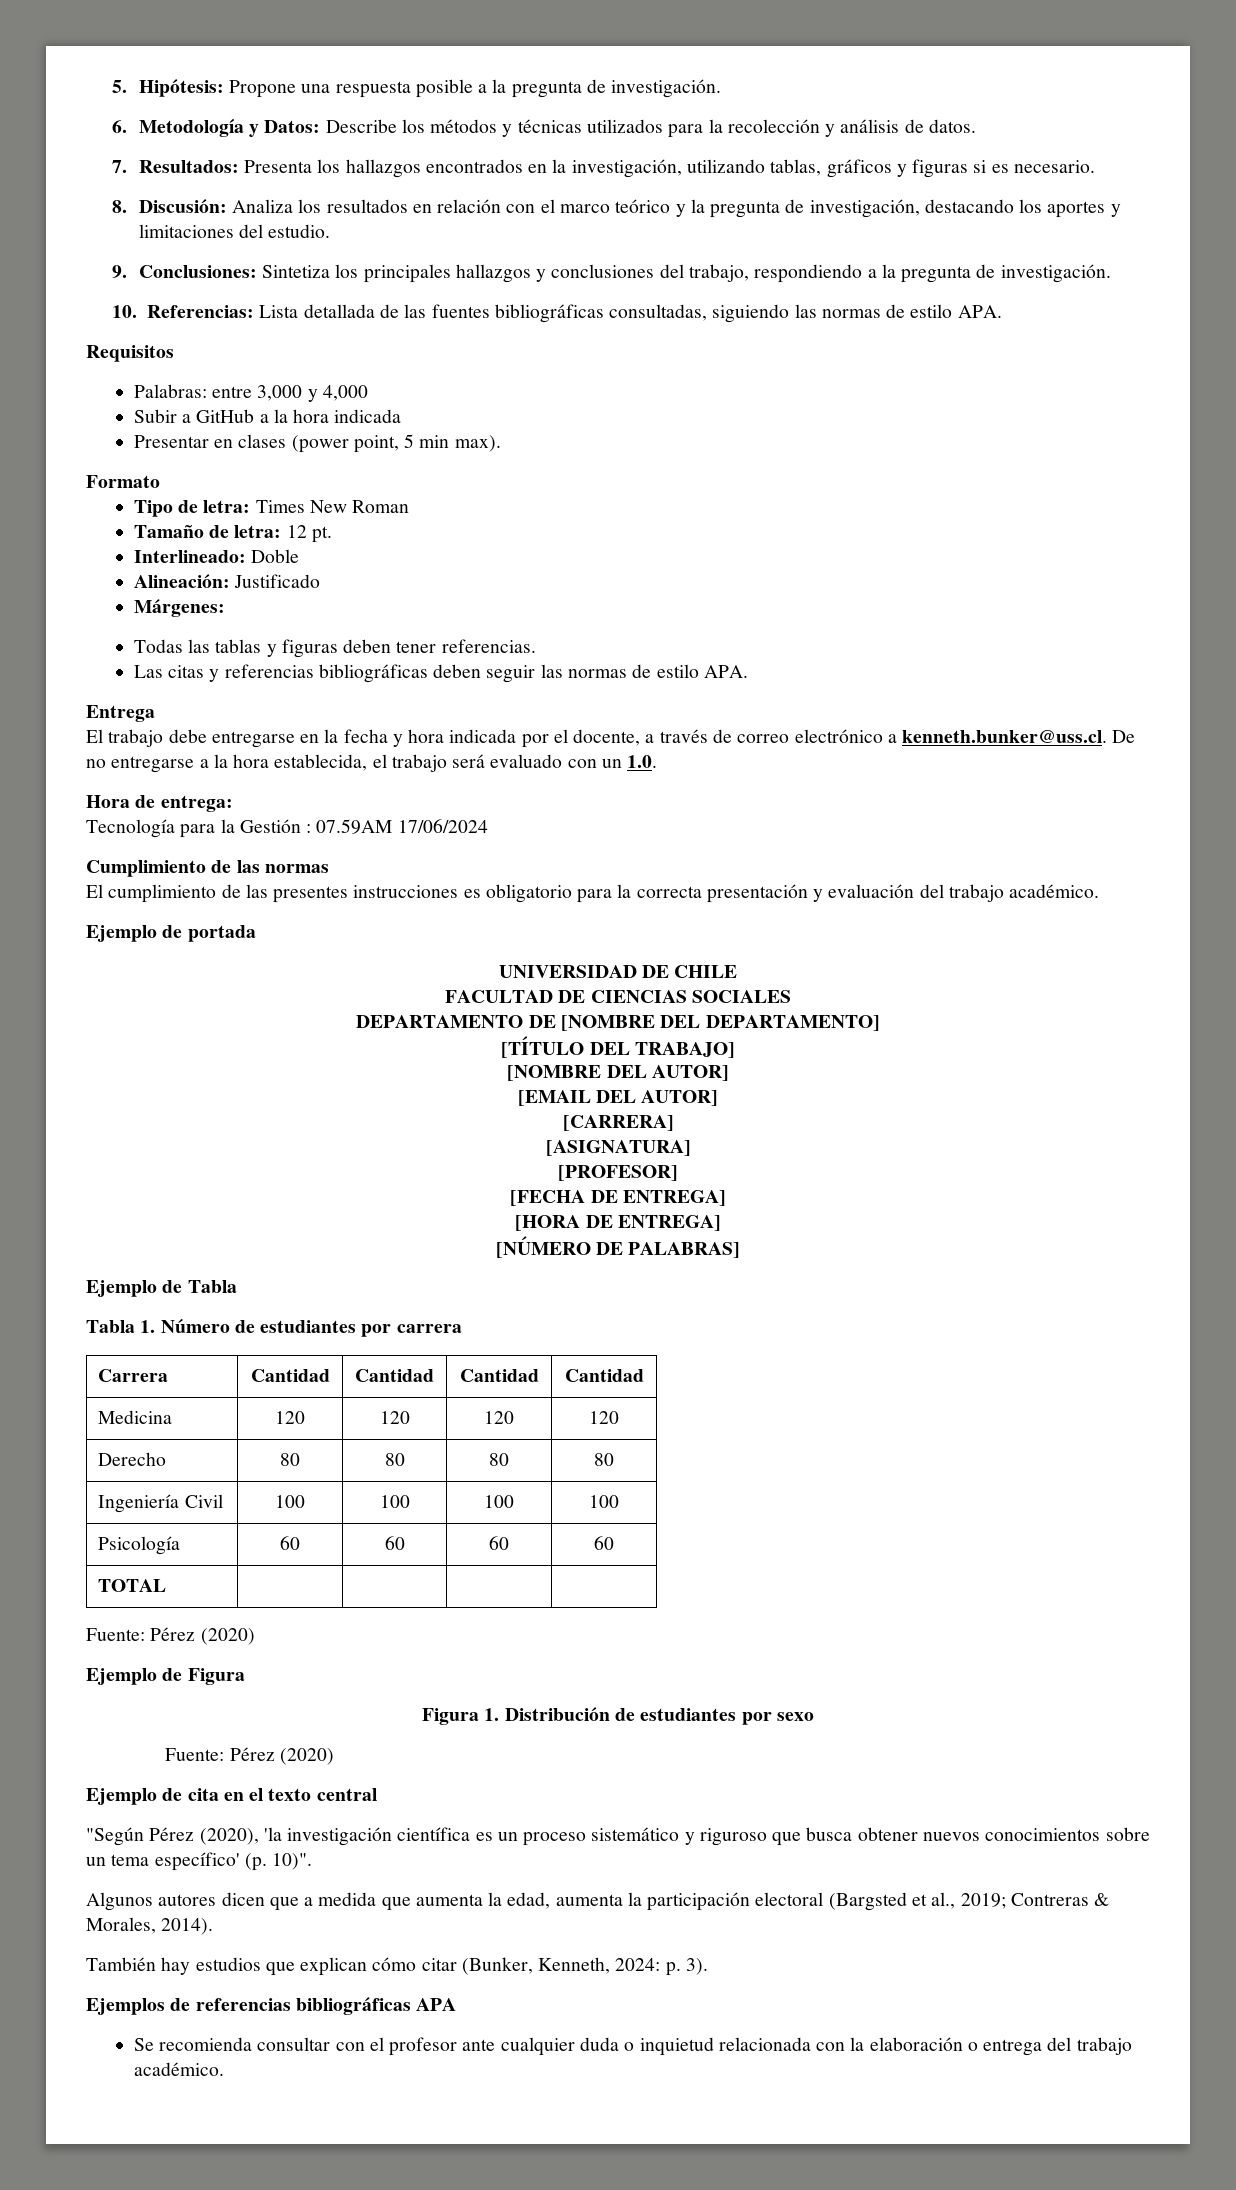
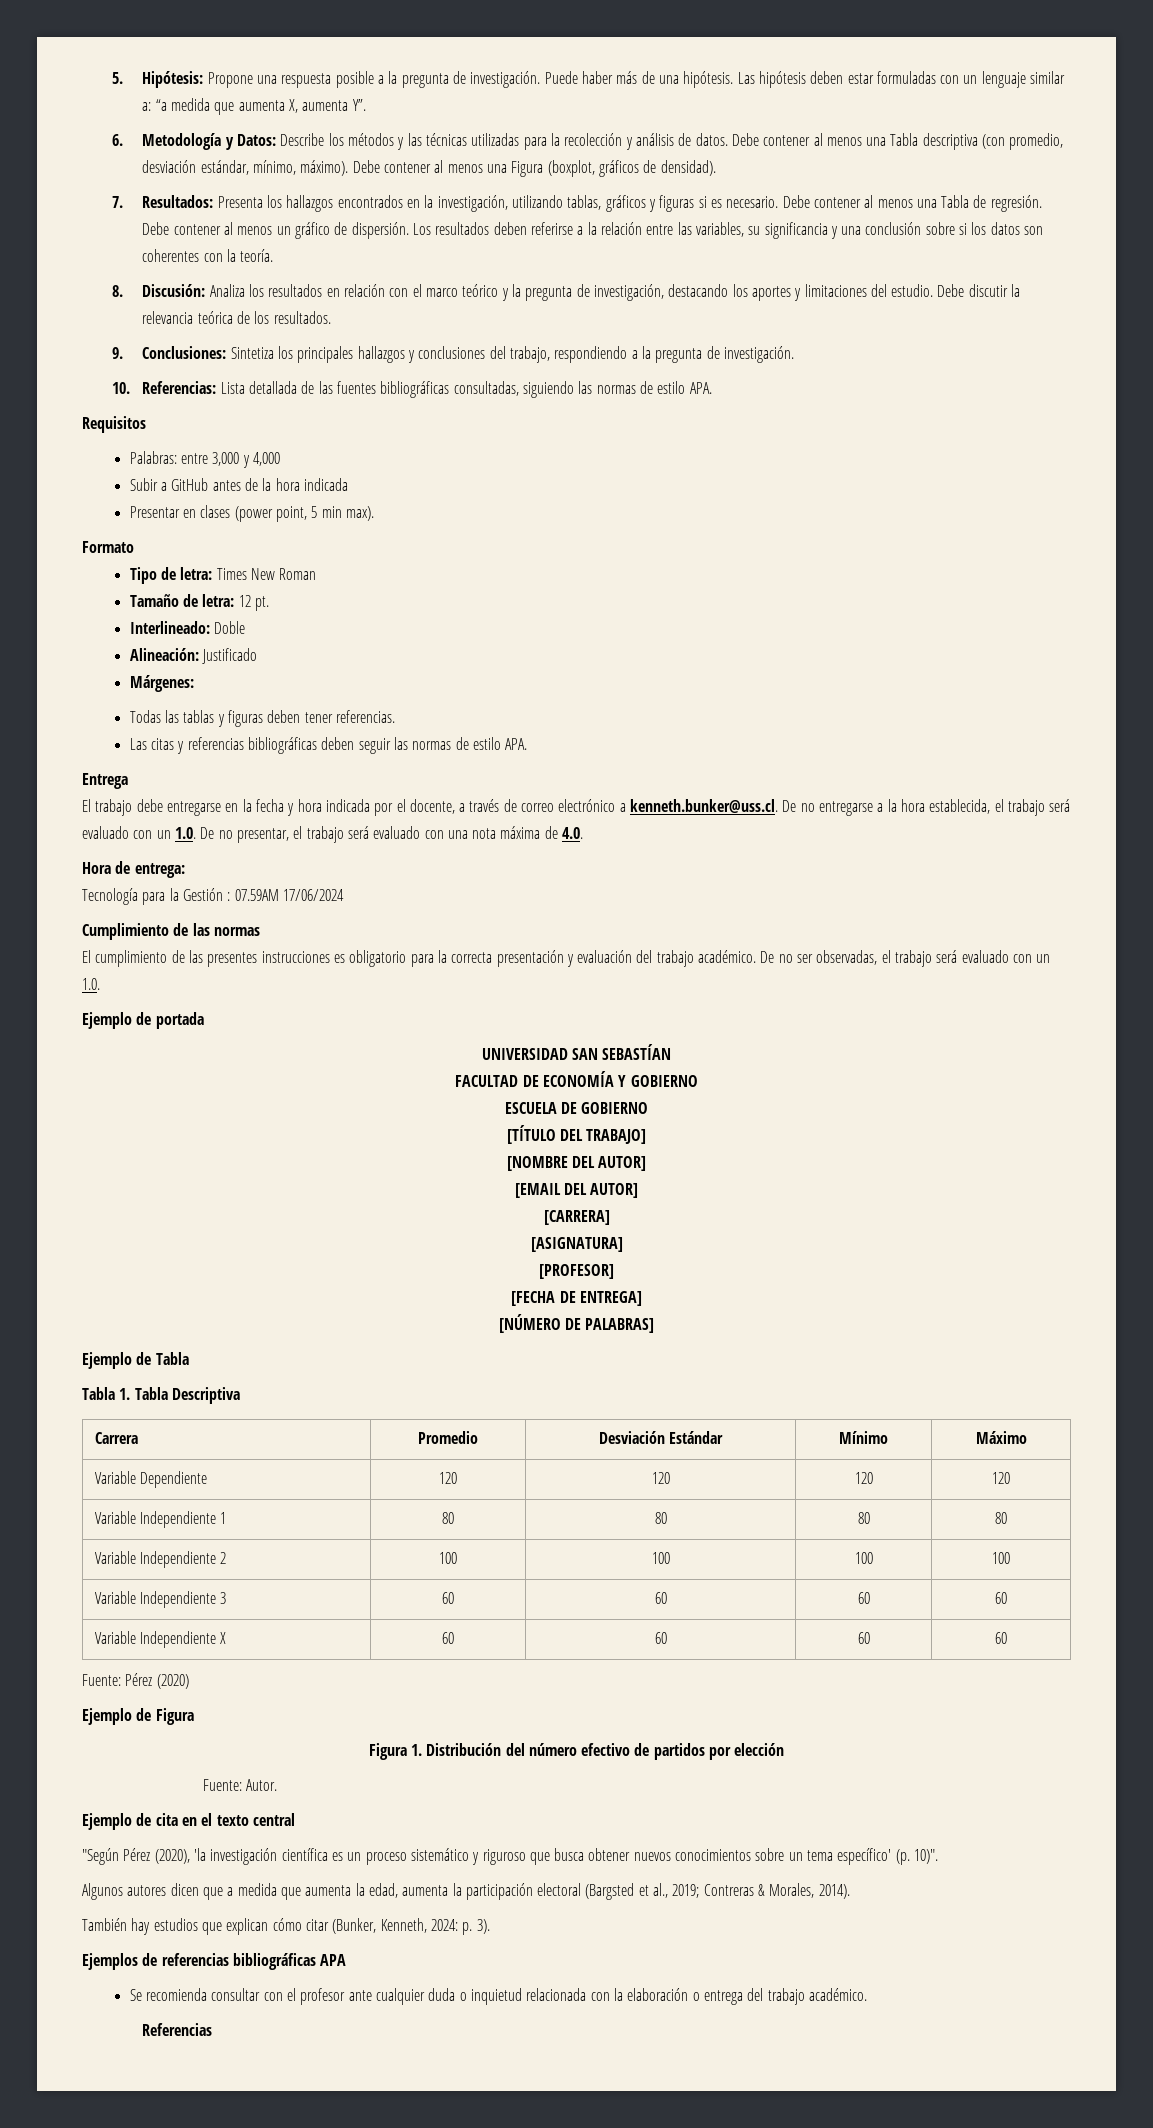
+ Puede haber más de una hipótesis. Las hipótesis deben estar formuladas con un lenguaje similar a: “a medida que aumenta X, aumenta Y”.
- 6. Metodología y Datos: Describe los métodos y técnicas utilizados para la recolección y análisis de datos.
+ 6. Metodología y Datos: Describe los métodos y las técnicas utilizadas para la recolección y análisis de datos. Debe contener al menos una Tabla descriptiva (con promedio, desviación estándar, mínimo, máximo). Debe contener al menos una Figura (boxplot, gráficos de densidad).
+ Debe contener al menos una Tabla de regresión. Debe contener al menos un gráfico de dispersión. Los resultados deben referirse a la relación entre las variables, su significancia y una conclusión sobre si los datos son coherentes con la teoría.
+ Debe discutir la relevancia teórica de los resultados.
- Subir a GitHub a la hora indicada
+ Subir a GitHub antes de la hora indicada
- El trabajo debe entregarse en la fecha y hora indicada por el docente, a través de correo electrónico a kenneth.bunker@uss.cl. De no entregarse a la hora establecida, el trabajo será evaluado con un 1.0.
+ El trabajo debe entregarse en la fecha y hora indicada por el docente, a través de correo electrónico a kenneth.bunker@uss.cl. De no entregarse a la hora establecida, el trabajo será evaluado con un 1.0. De no presentar, el trabajo será evaluado con una nota máxima de 4.0.
+ De no ser observadas, el trabajo será evaluado con un 1.0.
- UNIVERSIDAD DE CHILE
+ UNIVERSIDAD SAN SEBASTÍAN
- FACULTAD DE CIENCIAS SOCIALES
- DEPARTAMENTO DE [NOMBRE DEL DEPARTAMENTO]
+ FACULTAD DE ECONOMÍA Y GOBIERNO
+ ESCUELA DE GOBIERNO
- [HORA DE ENTREGA]
- Tabla 1. Número de estudiantes por carrera
- Carrera | Cantidad | Cantidad | Cantidad | Cantidad
- Medicina | 120 | 120 | 120 | 120
+ Tabla 1. Tabla Descriptiva
+ Carrera | Promedio | Desviación Estándar | Mínimo | Máximo
+ Variable Dependiente | 120 | 120 | 120 | 120
- Derecho | 80 | 80 | 80 | 80
+ Variable Independiente 1 | 80 | 80 | 80 | 80
- Ingeniería Civil | 100 | 100 | 100 | 100
+ Variable Independiente 2 | 100 | 100 | 100 | 100
- Psicología | 60 | 60 | 60 | 60
- TOTAL | | | |
+ Variable Independiente 3 | 60 | 60 | 60 | 60
+ Variable Independiente X | 60 | 60 | 60 | 60
- Figura 1. Distribución de estudiantes por sexo
- Fuente: Pérez (2020)
+ Figura 1. Distribución del número efectivo de partidos por elección
+ Fuente: Autor.
+ Referencias

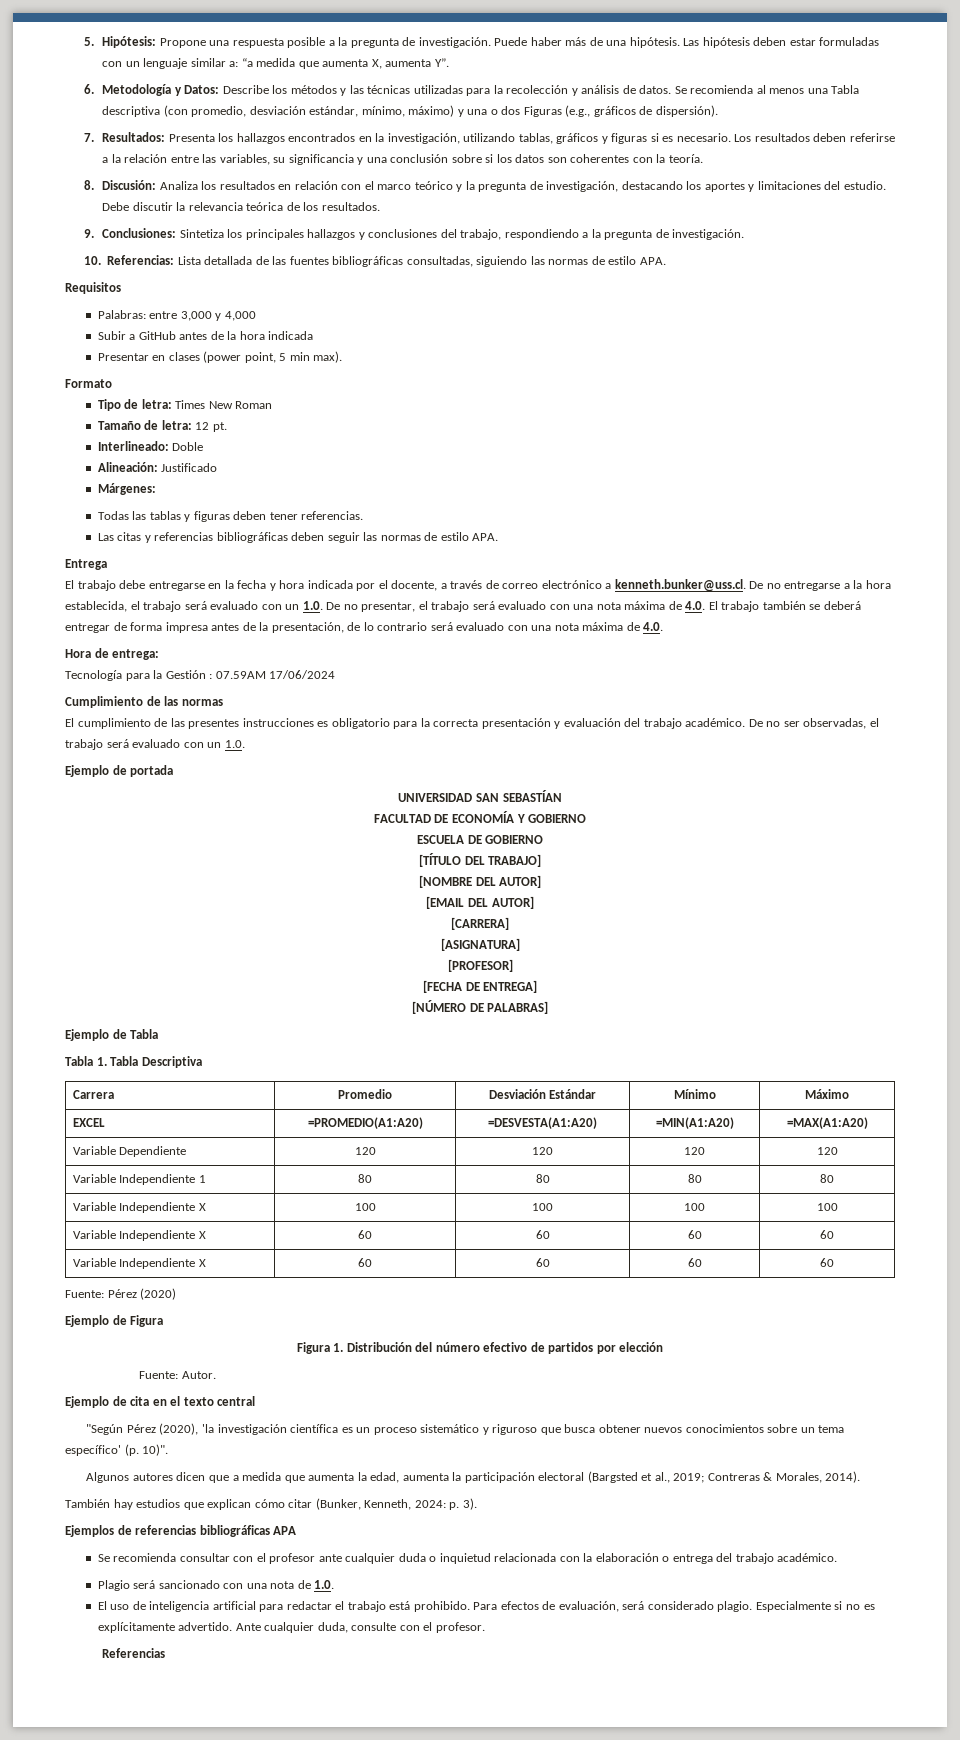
- Debe contener al menos una Tabla descriptiva (con promedio, desviación estándar, mínimo, máximo). Debe contener al menos una Figura (boxplot, gráficos de densidad).
+ Se recomienda al menos una Tabla descriptiva (con promedio, desviación estándar, mínimo, máximo) y una o dos Figuras (e.g., gráficos de dispersión).
- Debe contener al menos una Tabla de regresión. Debe contener al menos un gráfico de dispersión.
- El trabajo debe entregarse en la fecha y hora indicada por el docente, a través de correo electrónico a kenneth.bunker@uss.cl. De no entregarse a la hora establecida, el trabajo será evaluado con un 1.0. De no presentar, el trabajo será evaluado con una nota máxima de 4.0.
+ El trabajo debe entregarse en la fecha y hora indicada por el docente, a través de correo electrónico a kenneth.bunker@uss.cl. De no entregarse a la hora establecida, el trabajo será evaluado con un 1.0. De no presentar, el trabajo será evaluado con una nota máxima de 4.0. El trabajo también se deberá entregar de forma impresa antes de la presentación, de lo contrario será evaluado con una nota máxima de 4.0.
+ EXCEL | =PROMEDIO(A1:A20) | =DESVESTA(A1:A20) | =MIN(A1:A20) | =MAX(A1:A20)
- Variable Independiente 2 | 100 | 100 | 100 | 100
- Variable Independiente 3 | 60 | 60 | 60 | 60
+ Variable Independiente X | 100 | 100 | 100 | 100
+ Variable Independiente X | 60 | 60 | 60 | 60
+ Plagio será sancionado con una nota de 1.0.
+ El uso de inteligencia artificial para redactar el trabajo está prohibido. Para efectos de evaluación, será considerado plagio. Especialmente si no es explícitamente advertido. Ante cualquier duda, consulte con el profesor.

